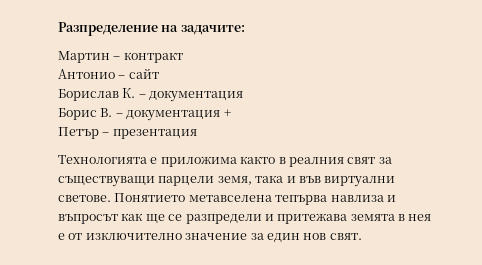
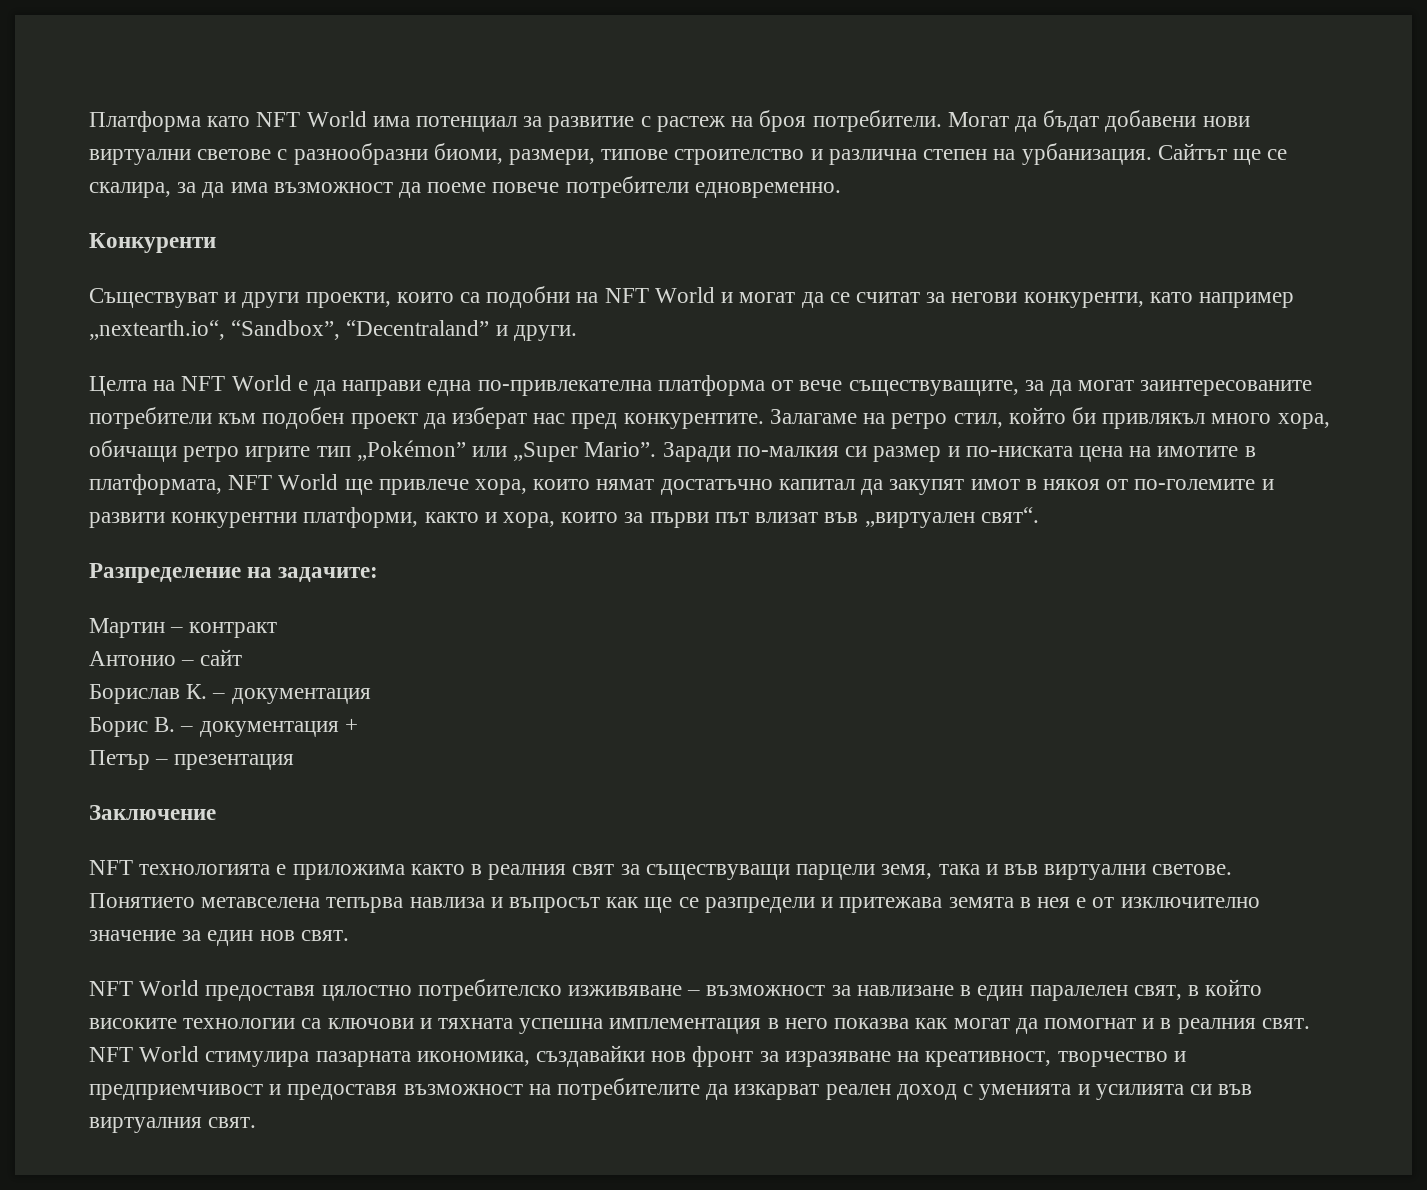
+ Платформа като NFT World има потенциал за развитие с растеж на броя потребители. Могат да бъдат добавени нови виртуални светове с разнообразни биоми, размери, типове строителство и различна степен на урбанизация. Сайтът ще се скалира, за да има възможност да поеме повече потребители едновременно.
+ Конкуренти
+ Съществуват и други проекти, които са подобни на NFT World и могат да се считат за негови конкуренти, като например „nextearth.io“, “Sandbox”, “Decentraland” и други.
+ Целта на NFT World е да направи една по-привлекателна платформа от вече съществуващите, за да могат заинтересованите потребители към подобен проект да изберат нас пред конкурентите. Залагаме на ретро стил, който би привлякъл много хора, обичащи ретро игрите тип „Pokémon” или „Super Mario”. Заради по-малкия си размер и по-ниската цена на имотите в платформата, NFT World ще привлече хора, които нямат достатъчно капитал да закупят имот в някоя от по-големите и развити конкурентни платформи, както и хора, които за първи път влизат във „виртуален свят“.
- Технологията е приложима както в реалния свят за съществуващи парцели земя, така и във виртуални светове.
+ Заключение
+ NFT технологията е приложима както в реалния свят за съществуващи парцели земя, така и във виртуални светове.
+ NFT World предоставя цялостно потребителско изживяване – възможност за навлизане в един паралелен свят, в който високите технологии са ключови и тяхната успешна имплементация в него показва как могат да помогнат и в реалния свят. NFT World стимулира пазарната икономика, създавайки нов фронт за изразяване на креативност, творчество и предприемчивост и предоставя възможност на потребителите да изкарват реален доход с уменията и усилията си във виртуалния свят.

